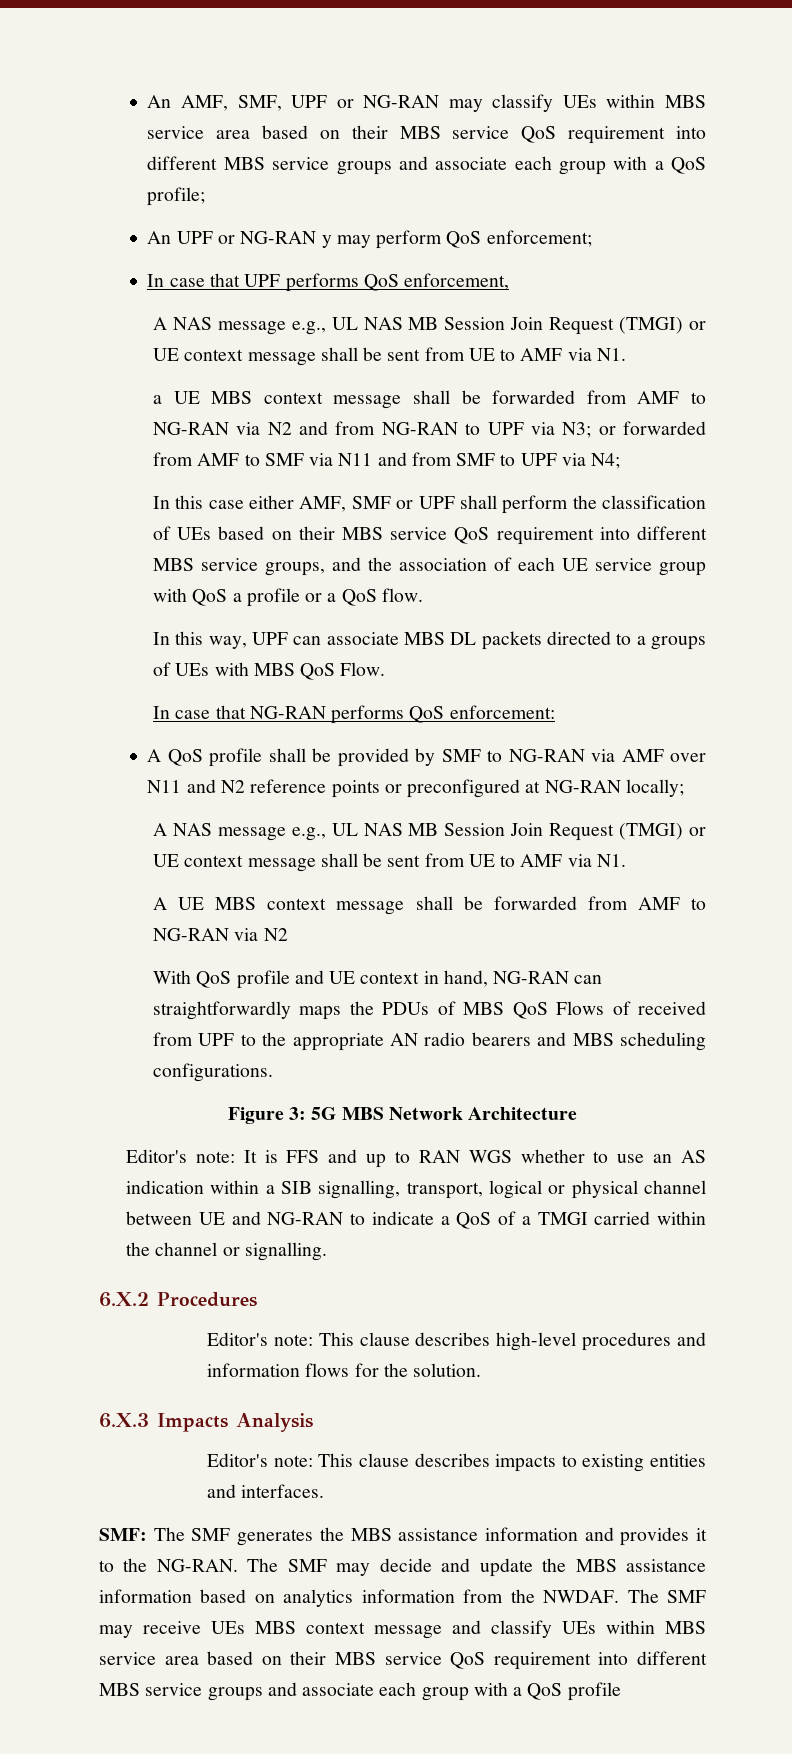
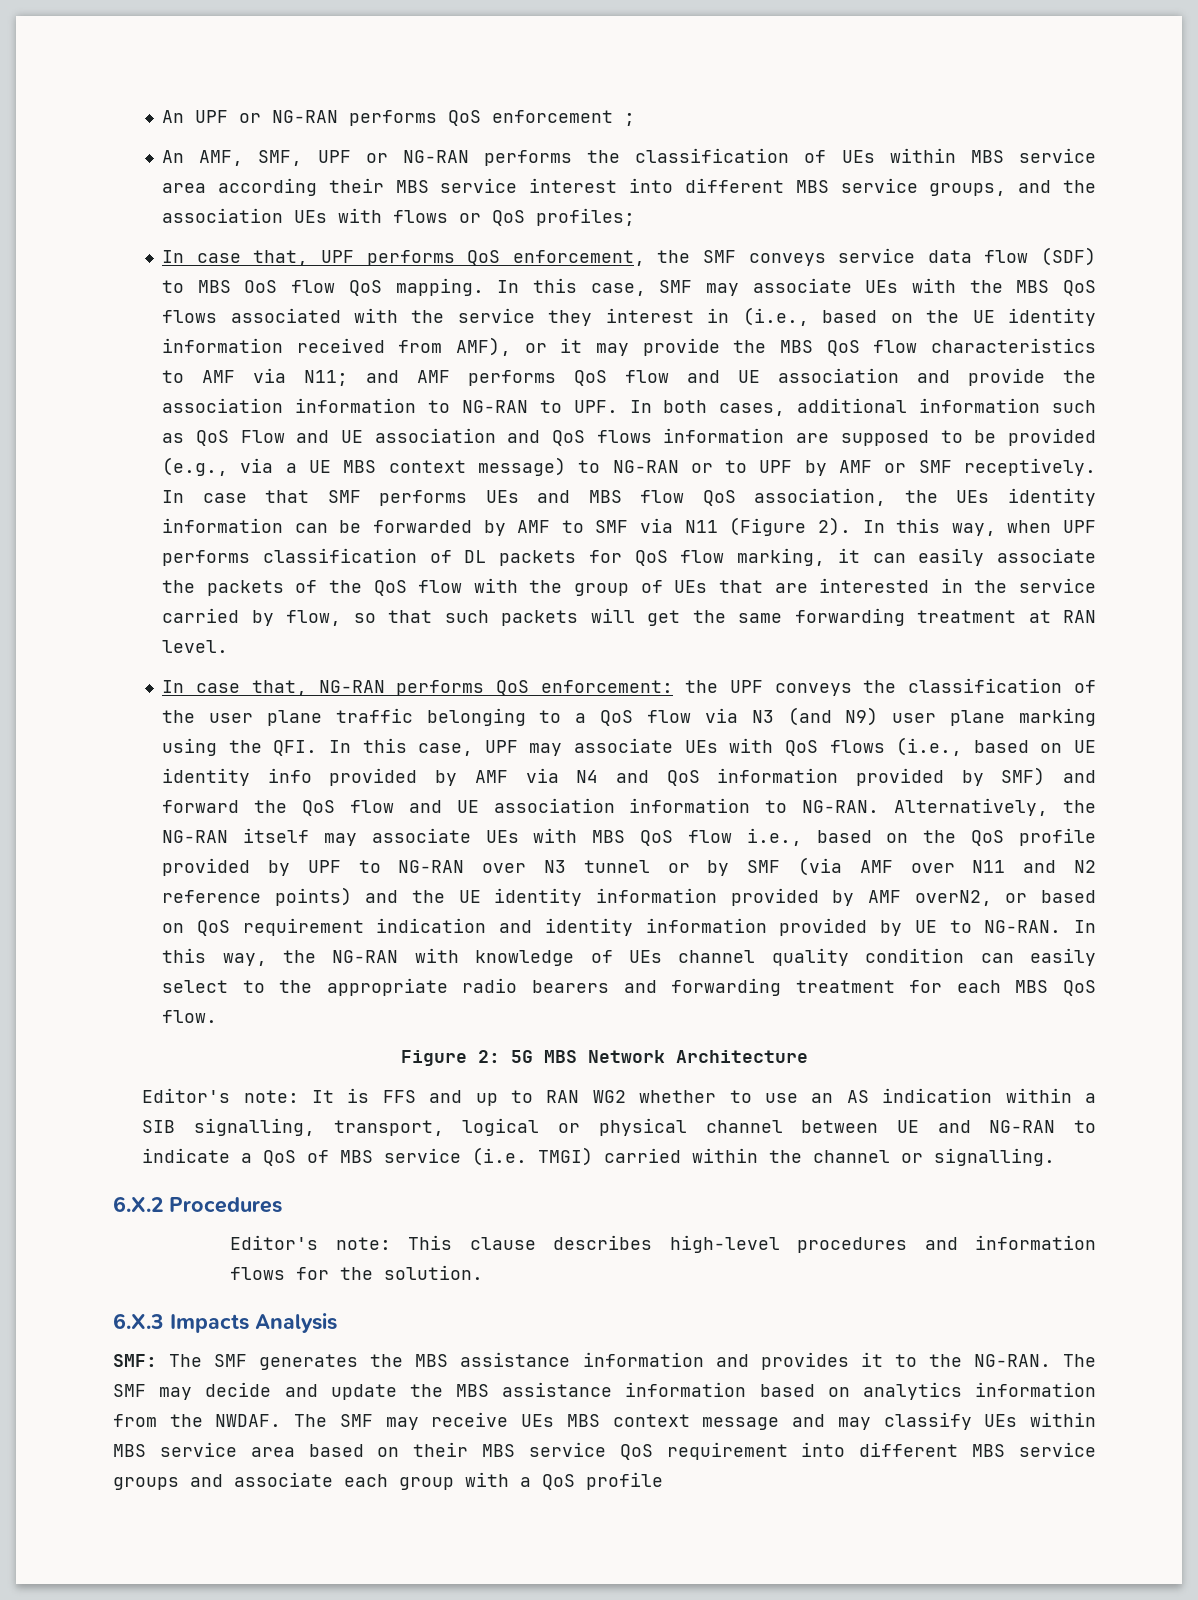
- An AMF, SMF, UPF or NG-RAN may classify UEs within MBS service area based on their MBS service QoS requirement into different MBS service groups and associate each group with a QoS profile;
- An UPF or NG-RAN y may perform QoS enforcement;
- In case that UPF performs QoS enforcement,
- A NAS message e.g., UL NAS MB Session Join Request (TMGI) or UE context message shall be sent from UE to AMF via N1.
- a UE MBS context message shall be forwarded from AMF to NG-RAN via N2 and from NG-RAN to UPF via N3; or forwarded from AMF to SMF via N11 and from SMF to UPF via N4;
- In this case either AMF, SMF or UPF shall perform the classification of UEs based on their MBS service QoS requirement into different MBS service groups, and the association of each UE service group with QoS a profile or a QoS flow.
- In this way, UPF can associate MBS DL packets directed to a groups of UEs with MBS QoS Flow.
- In case that NG-RAN performs QoS enforcement:
- A QoS profile shall be provided by SMF to NG-RAN via AMF over N11 and N2 reference points or preconfigured at NG-RAN locally;
- A NAS message e.g., UL NAS MB Session Join Request (TMGI) or UE context message shall be sent from UE to AMF via N1.
- A UE MBS context message shall be forwarded from AMF to NG-RAN via N2
- With QoS profile and UE context in hand, NG-RAN can straightforwardly maps the PDUs of MBS QoS Flows of received from UPF to the appropriate AN radio bearers and MBS scheduling configurations.
+ An UPF or NG-RAN performs QoS enforcement ;
+ An AMF, SMF, UPF or NG-RAN performs the classification of UEs within MBS service area according their MBS service interest into different MBS service groups, and the association UEs with flows or QoS profiles;
+ In case that, UPF performs QoS enforcement, the SMF conveys service data flow (SDF) to MBS OoS flow QoS mapping. In this case, SMF may associate UEs with the MBS QoS flows associated with the service they interest in (i.e., based on the UE identity information received from AMF), or it may provide the MBS QoS flow characteristics to AMF via N11; and AMF performs QoS flow and UE association and provide the association information to NG-RAN to UPF. In both cases, additional information such as QoS Flow and UE association and QoS flows information are supposed to be provided (e.g., via a UE MBS context message) to NG-RAN or to UPF by AMF or SMF receptively. In case that SMF performs UEs and MBS flow QoS association, the UEs identity information can be forwarded by AMF to SMF via N11 (Figure 2). In this way, when UPF performs classification of DL packets for QoS flow marking, it can easily associate the packets of the QoS flow with the group of UEs that are interested in the service carried by flow, so that such packets will get the same forwarding treatment at RAN level.
+ In case that, NG-RAN performs QoS enforcement: the UPF conveys the classification of the user plane traffic belonging to a QoS flow via N3 (and N9) user plane marking using the QFI. In this case, UPF may associate UEs with QoS flows (i.e., based on UE identity info provided by AMF via N4 and QoS information provided by SMF) and forward the QoS flow and UE association information to NG-RAN. Alternatively, the NG-RAN itself may associate UEs with MBS QoS flow i.e., based on the QoS profile provided by UPF to NG-RAN over N3 tunnel or by SMF (via AMF over N11 and N2 reference points) and the UE identity information provided by AMF overN2, or based on QoS requirement indication and identity information provided by UE to NG-RAN. In this way, the NG-RAN with knowledge of UEs channel quality condition can easily select to the appropriate radio bearers and forwarding treatment for each MBS QoS flow.
- Figure 3: 5G MBS Network Architecture
+ Figure 2: 5G MBS Network Architecture
- Editor's note: It is FFS and up to RAN WGS whether to use an AS indication within a SIB signalling, transport, logical or physical channel between UE and NG-RAN to indicate a QoS of a TMGI carried within the channel or signalling.
+ Editor's note: It is FFS and up to RAN WG2 whether to use an AS indication within a SIB signalling, transport, logical or physical channel between UE and NG-RAN to indicate a QoS of MBS service (i.e. TMGI) carried within the channel or signalling.
- Editor's note: This clause describes impacts to existing entities and interfaces.
- The SMF may receive UEs MBS context message and classify UEs within MBS service area based on their MBS service QoS requirement into different MBS service groups and associate each group with a QoS profile
+ The SMF may receive UEs MBS context message and may classify UEs within MBS service area based on their MBS service QoS requirement into different MBS service groups and associate each group with a QoS profile

